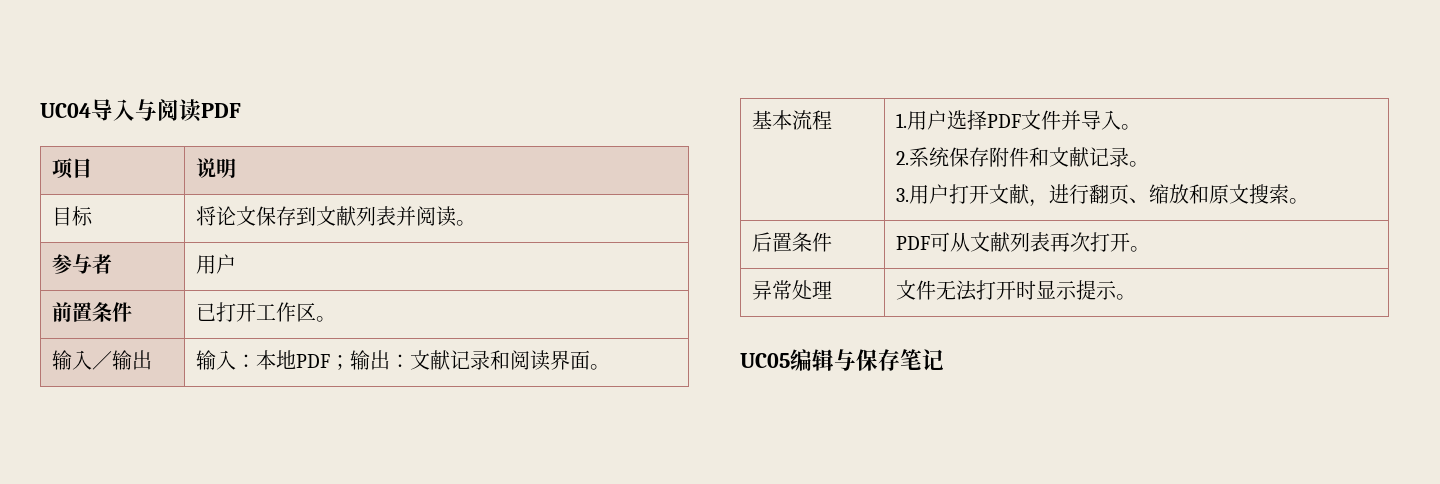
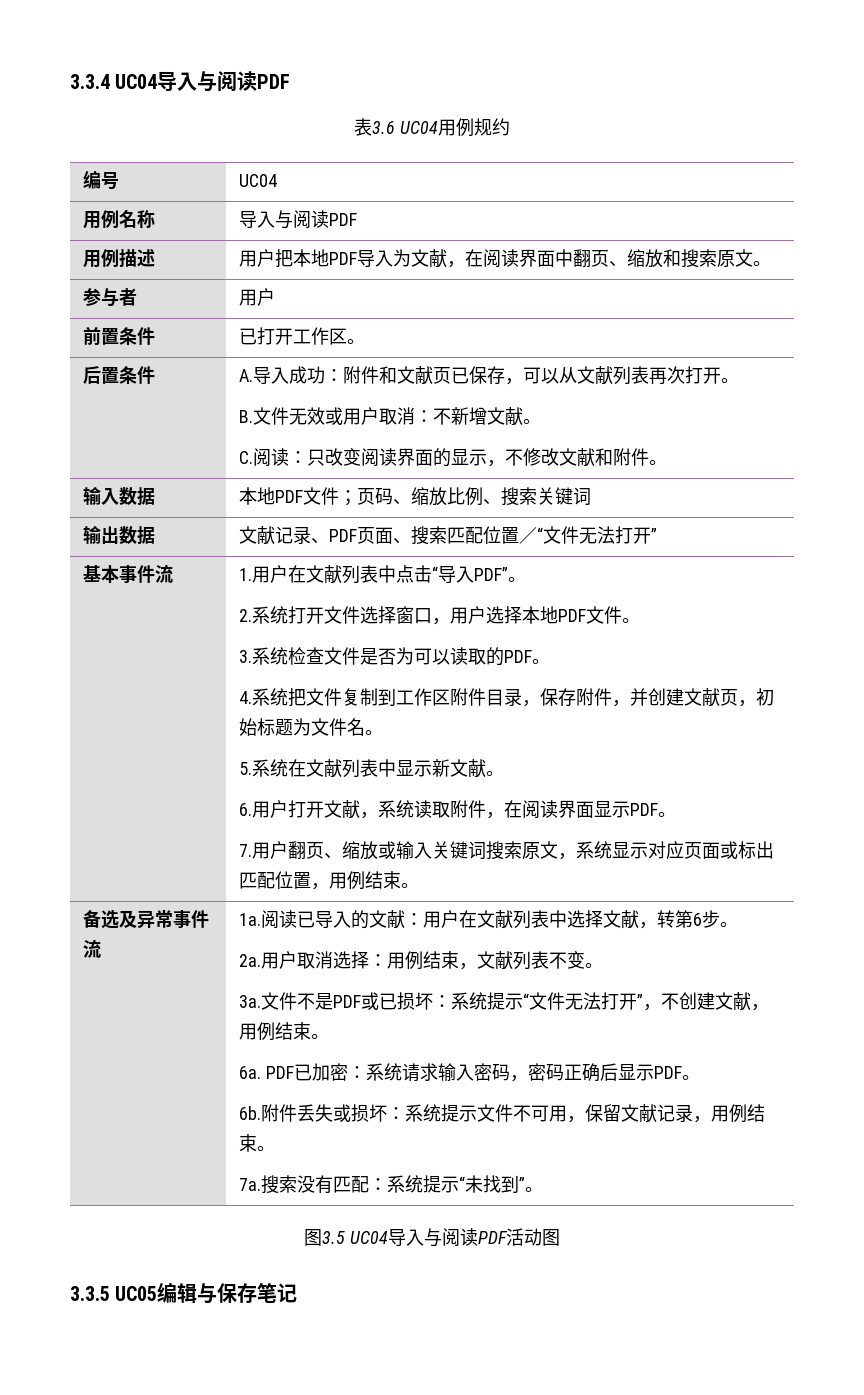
- UC04导入与阅读PDF
- 项目 | 说明
- 目标 | 将论文保存到文献列表并阅读。
+ 3.3.4 UC04导入与阅读PDF
+ 表3.6 UC04用例规约
+ 编号 | UC04
+ 用例名称 | 导入与阅读PDF
+ 用例描述 | 用户把本地PDF导入为文献，在阅读界面中翻页、缩放和搜索原文。
- 输入／输出 | 输入：本地PDF；输出：文献记录和阅读界面。
- 基本流程 | 1.用户选择PDF文件并导入。
- 2.系统保存附件和文献记录。
- 3.用户打开文献，进行翻页、缩放和原文搜索。
- 后置条件 | PDF可从文献列表再次打开。
- 异常处理 | 文件无法打开时显示提示。
- UC05编辑与保存笔记
+ 后置条件 | A.导入成功：附件和文献页已保存，可以从文献列表再次打开。
+ B.文件无效或用户取消：不新增文献。
+ C.阅读：只改变阅读界面的显示，不修改文献和附件。
+ 输入数据 | 本地PDF文件；页码、缩放比例、搜索关键词
+ 输出数据 | 文献记录、PDF页面、搜索匹配位置／“文件无法打开”
+ 基本事件流 | 1.用户在文献列表中点击“导入PDF”。
+ 2.系统打开文件选择窗口，用户选择本地PDF文件。
+ 3.系统检查文件是否为可以读取的PDF。
+ 4.系统把文件复制到工作区附件目录，保存附件，并创建文献页，初始标题为文件名。
+ 5.系统在文献列表中显示新文献。
+ 6.用户打开文献，系统读取附件，在阅读界面显示PDF。
+ 7.用户翻页、缩放或输入关键词搜索原文，系统显示对应页面或标出匹配位置，用例结束。
+ 备选及异常事件流 | 1a.阅读已导入的文献：用户在文献列表中选择文献，转第6步。
+ 2a.用户取消选择：用例结束，文献列表不变。
+ 3a.文件不是PDF或已损坏：系统提示“文件无法打开”，不创建文献，用例结束。
+ 6a. PDF已加密：系统请求输入密码，密码正确后显示PDF。
+ 6b.附件丢失或损坏：系统提示文件不可用，保留文献记录，用例结束。
+ 7a.搜索没有匹配：系统提示“未找到”。
+ 图3.5 UC04导入与阅读PDF活动图
+ 3.3.5 UC05编辑与保存笔记

